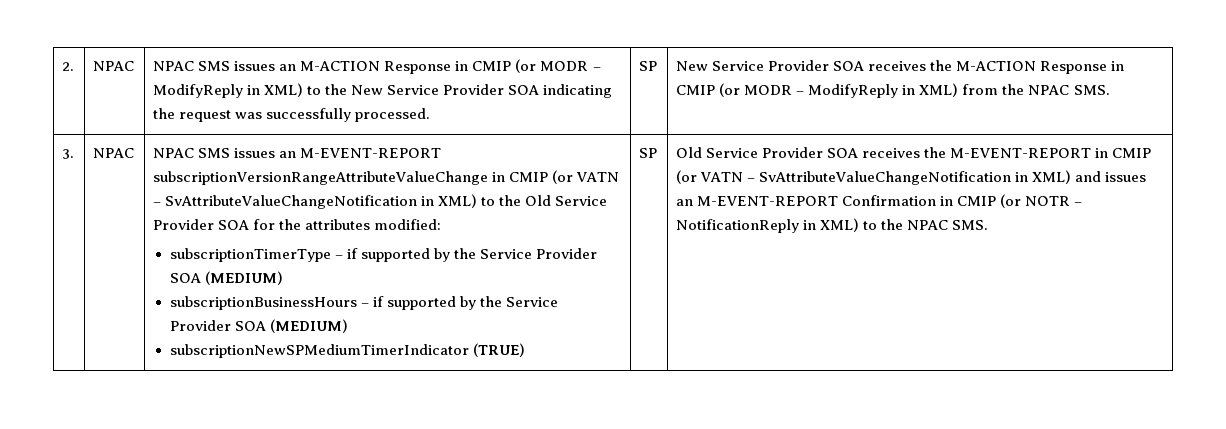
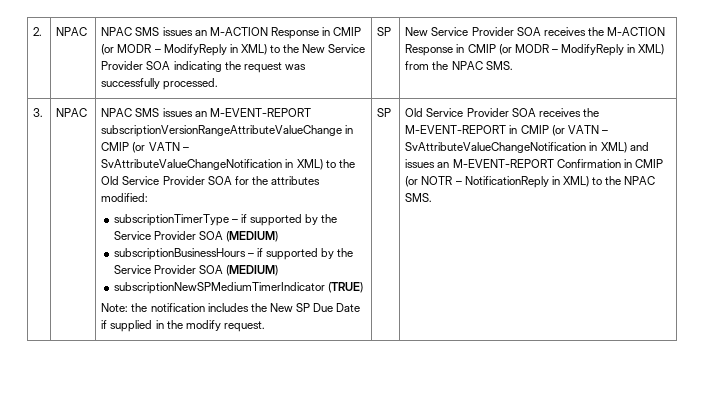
+ Note: the notification includes the New SP Due Date if supplied in the modify request.

